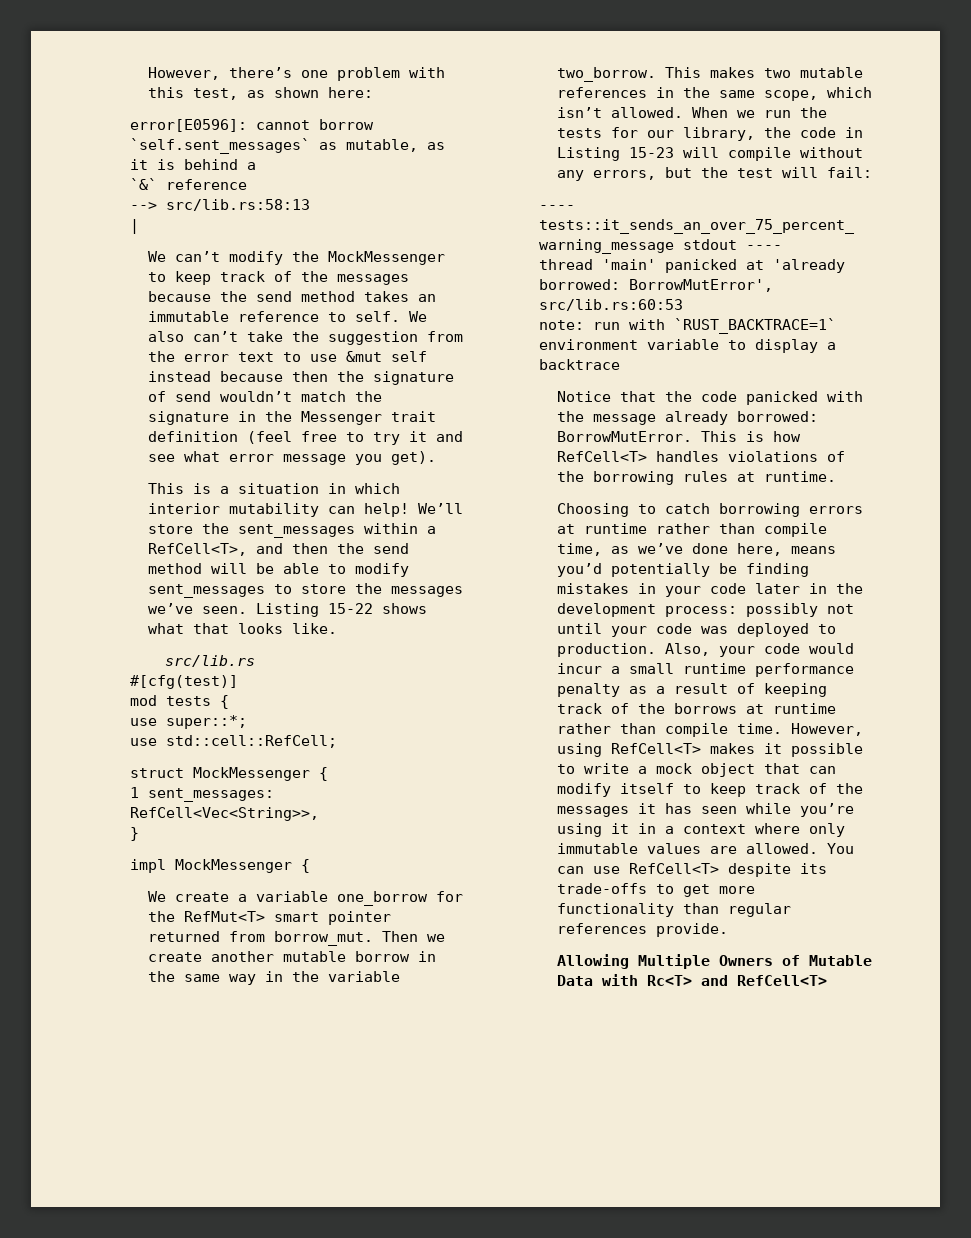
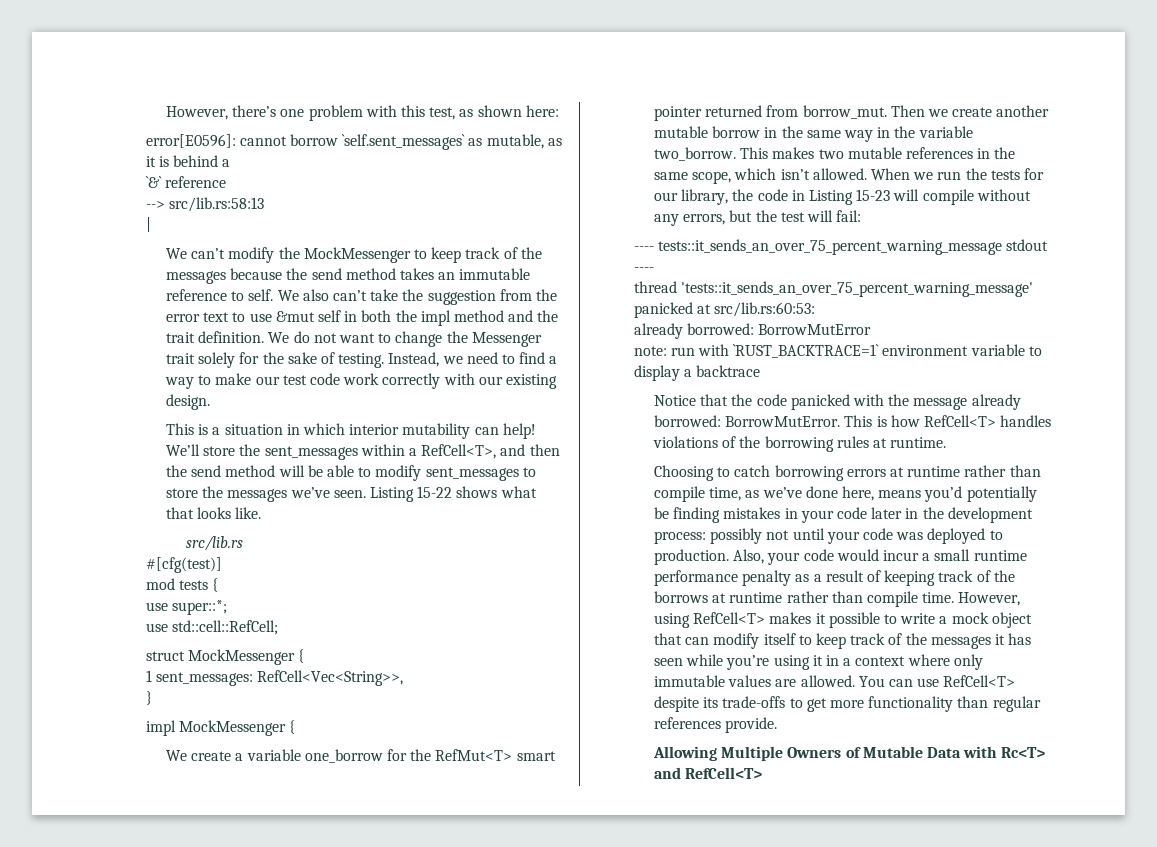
- We also can’t take the suggestion from the error text to use &mut self instead because then the signature of send wouldn’t match the signature in the Messenger trait definition (feel free to try it and see what error message you get).
+ We also can’t take the suggestion from the error text to use &mut self in both the impl method and the trait definition. We do not want to change the Messenger trait solely for the sake of testing. Instead, we need to find a way to make our test code work correctly with our existing design.
- thread 'main' panicked at 'already borrowed: BorrowMutError', src/lib.rs:60:53
+ thread 'tests::it_sends_an_over_75_percent_warning_message' panicked at src/lib.rs:60:53:
+ already borrowed: BorrowMutError

